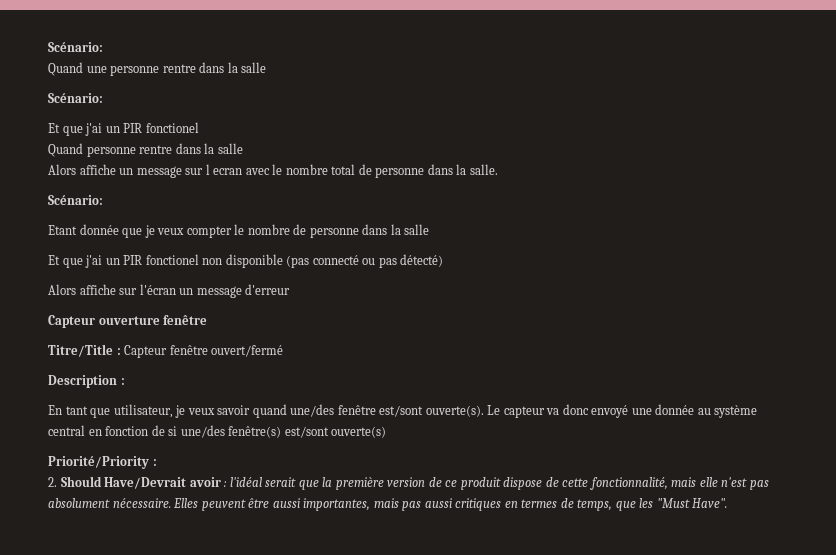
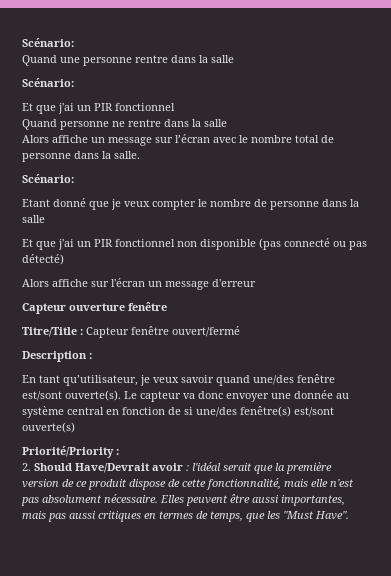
  Quand une personne rentre dans la salle
  Scénario:
- Et que j'ai un PIR fonctionel
+ Et que j'ai un PIR fonctionnel
- Quand personne rentre dans la salle
+ Quand personne ne rentre dans la salle
- Alors affiche un message sur l ecran avec le nombre total de personne dans la salle.
+ Alors affiche un message sur l’écran avec le nombre total de personne dans la salle.
- Etant donnée que je veux compter le nombre de personne dans la salle
+ Etant donné que je veux compter le nombre de personne dans la salle
- Et que j'ai un PIR fonctionel non disponible (pas connecté ou pas détecté)
+ Et que j'ai un PIR fonctionnel non disponible (pas connecté ou pas détecté)
- En tant que utilisateur, je veux savoir quand une/des fenêtre est/sont ouverte(s).
+ En tant qu’utilisateur, je veux savoir quand une/des fenêtre est/sont ouverte(s).
- Le capteur va donc envoyé une donnée au système central en fonction de si une/des fenêtre(s) est/sont ouverte(s)
+ Le capteur va donc envoyer une donnée au système central en fonction de si une/des fenêtre(s) est/sont ouverte(s)

